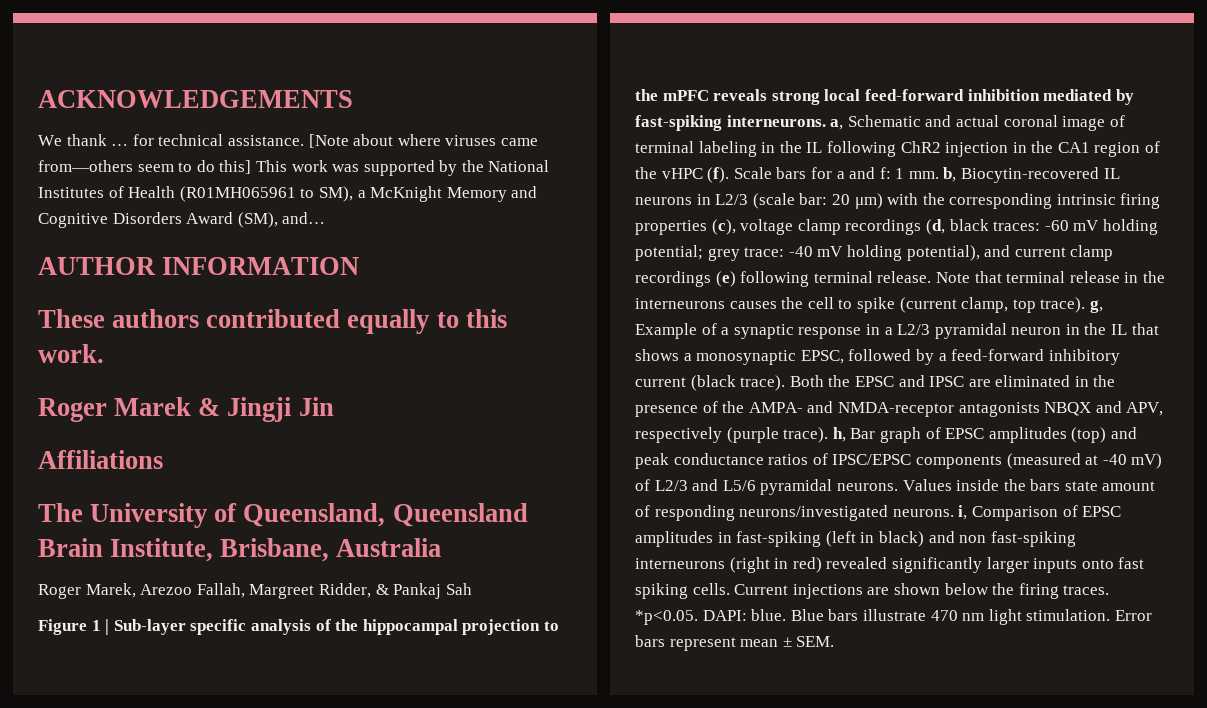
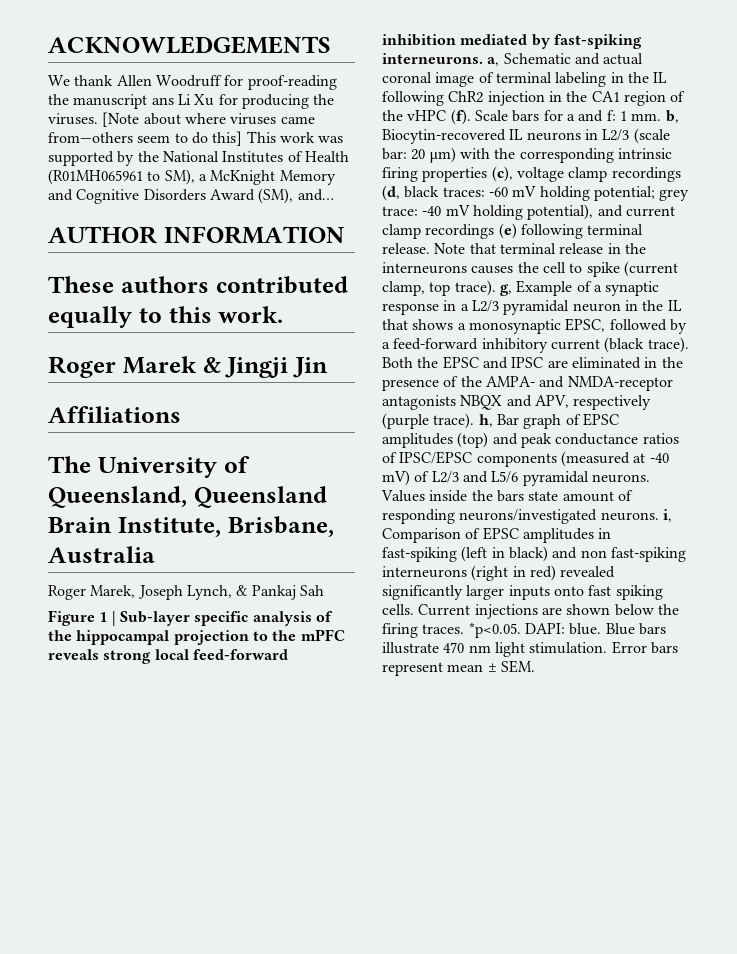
- We thank … for technical assistance.
+ We thank Allen Woodruff for proof-reading the manuscript ans Li Xu for producing the viruses.
- Roger Marek, Arezoo Fallah, Margreet Ridder, & Pankaj Sah
+ Roger Marek, Joseph Lynch, & Pankaj Sah

